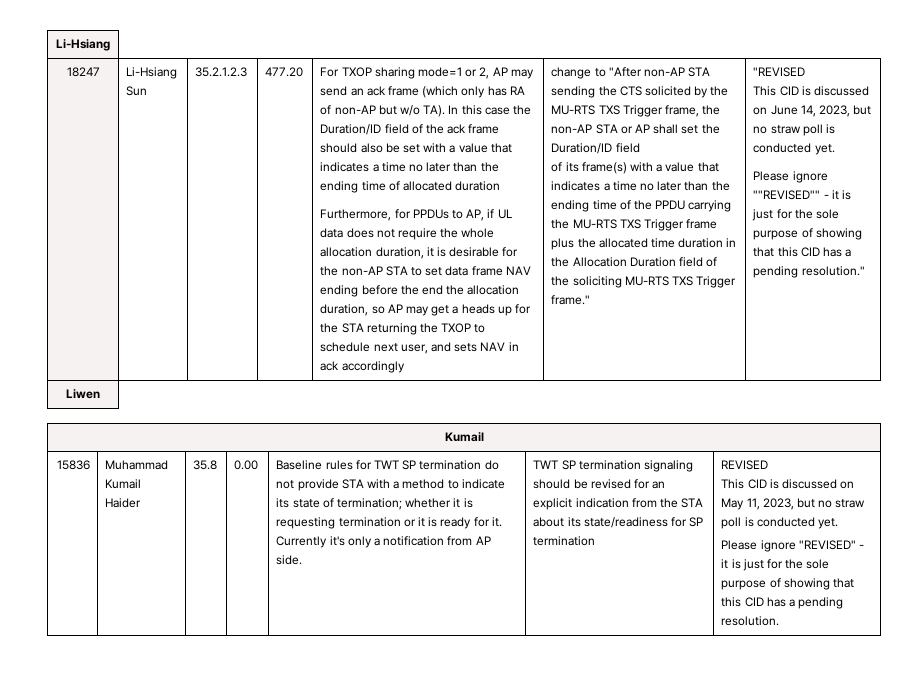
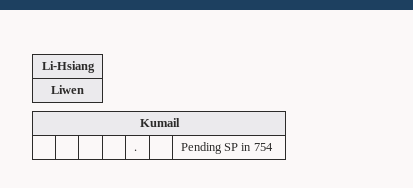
- 18247 | Li-Hsiang Sun | 35.2.1.2.3 | 477.20 | For TXOP sharing mode=1 or 2, AP may send an ack frame (which only has RA of non-AP but w/o TA). In this case the Duration/ID field of the ack frame should also be set with a value that indicates a time no later than the ending time of allocated duration
- Furthermore, for PPDUs to AP, if UL data does not require the whole allocation duration, it is desirable for the non-AP STA to set data frame NAV ending before the end the allocation duration, so AP may get a heads up for the STA returning the TXOP to schedule next user, and sets NAV in ack accordingly | change to "After non-AP STA sending the CTS solicited by the MU-RTS TXS Trigger frame, the non-AP STA or AP shall set the Duration/ID field
- of its frame(s) with a value that indicates a time no later than the ending time of the PPDU carrying the MU-RTS TXS Trigger frame plus the allocated time duration in the Allocation Duration field of the soliciting MU-RTS TXS Trigger frame." | "REVISED
- This CID is discussed on June 14, 2023, but no straw poll is conducted yet.
- Please ignore ""REVISED"" - it is just for the sole purpose of showing that this CID has a pending resolution."
  Liwen
  Kumail
- 15836 | Muhammad Kumail Haider | 35.8 | 0.00 | Baseline rules for TWT SP termination do not provide STA with a method to indicate its state of termination; whether it is requesting termination or it is ready for it. Currently it's only a notification from AP side. | TWT SP termination signaling should be revised for an explicit indication from the STA about its state/readiness for SP termination | REVISED
- This CID is discussed on May 11, 2023, but no straw poll is conducted yet.
- Please ignore "REVISED" - it is just for the sole purpose of showing that this CID has a pending resolution.
+ | | | | . | | Pending SP in 754

